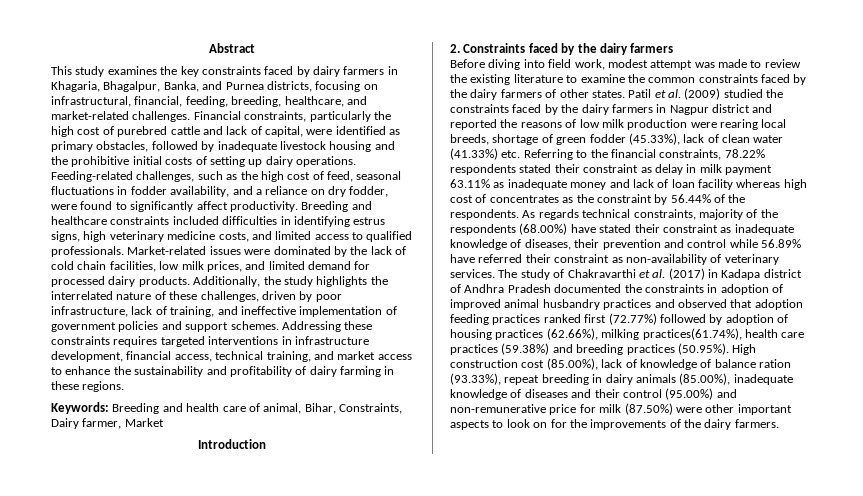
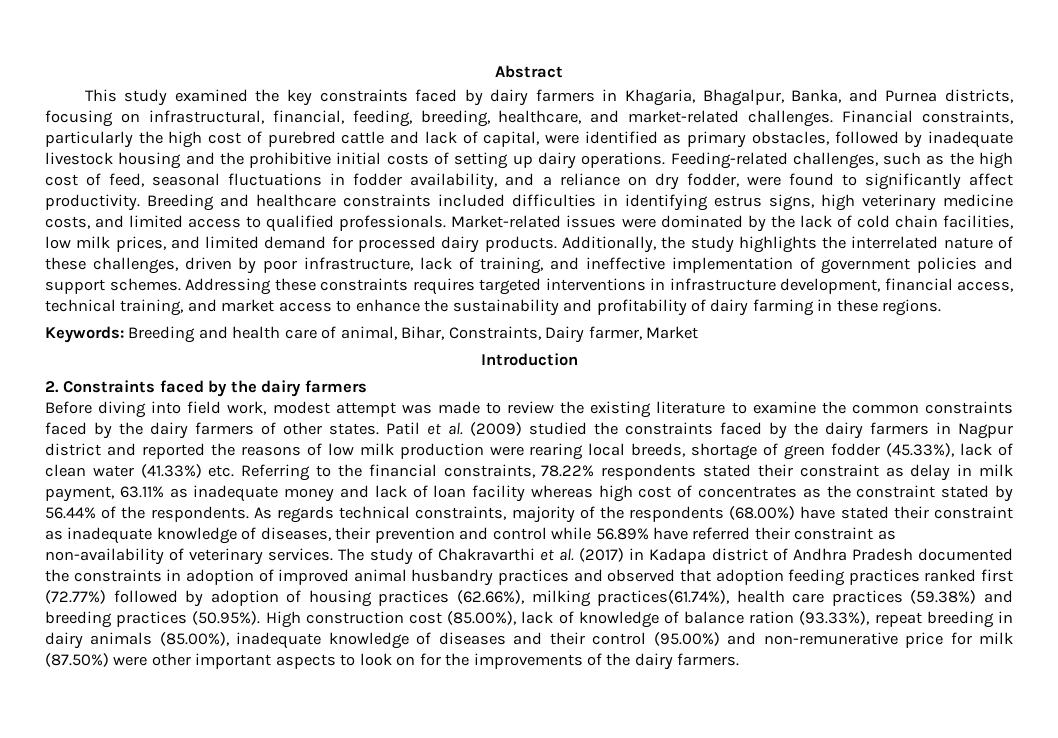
- This study examines the key constraints faced by dairy farmers in Khagaria, Bhagalpur, Banka, and Purnea districts, focusing on infrastructural, financial, feeding, breeding, healthcare, and market-related challenges.
+ This study examined the key constraints faced by dairy farmers in Khagaria, Bhagalpur, Banka, and Purnea districts, focusing on infrastructural, financial, feeding, breeding, healthcare, and market-related challenges.
- Patil et al. (2009) studied the constraints faced by the dairy farmers in Nagpur district and reported the reasons of low milk production were rearing local breeds, shortage of green fodder (45.33%), lack of clean water (41.33%) etc. Referring to the financial constraints, 78.22% respondents stated their constraint as delay in milk payment 63.11% as inadequate money and lack of loan facility whereas high cost of concentrates as the constraint by 56.44% of the respondents.
+ Patil et al. (2009) studied the constraints faced by the dairy farmers in Nagpur district and reported the reasons of low milk production were rearing local breeds, shortage of green fodder (45.33%), lack of clean water (41.33%) etc. Referring to the financial constraints, 78.22% respondents stated their constraint as delay in milk payment, 63.11% as inadequate money and lack of loan facility whereas high cost of concentrates as the constraint stated by 56.44% of the respondents.

